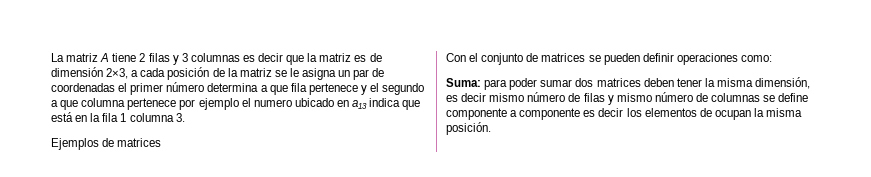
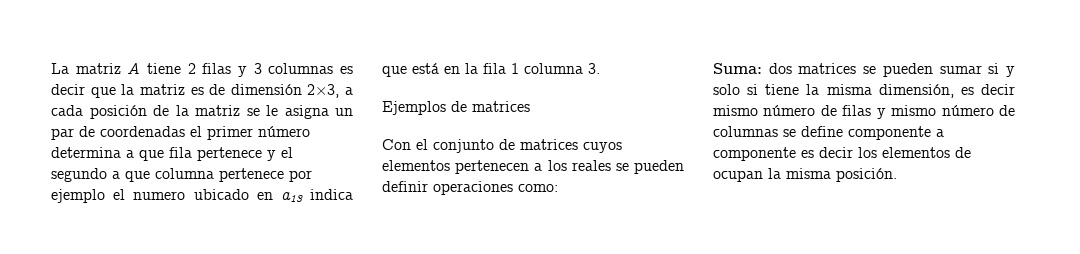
- Con el conjunto de matrices se pueden definir operaciones como:
+ Con el conjunto de matrices cuyos elementos pertenecen a los reales se pueden definir operaciones como:
- Suma: para poder sumar dos matrices deben tener la misma dimensión, es decir mismo número de filas y mismo número de columnas se define componente a componente es decir los elementos de ocupan la misma posición.
+ Suma: dos matrices se pueden sumar si y solo si tiene la misma dimensión, es decir mismo número de filas y mismo número de columnas se define componente a componente es decir los elementos de ocupan la misma posición.

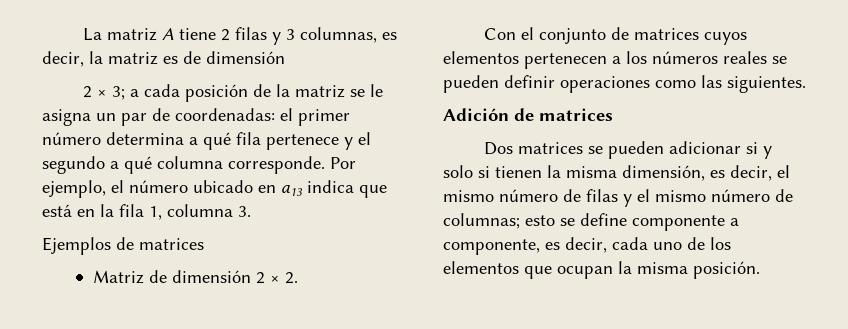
- La matriz A tiene 2 filas y 3 columnas es decir que la matriz es de dimensión 2×3, a cada posición de la matriz se le asigna un par de coordenadas el primer número determina a que fila pertenece y el segundo a que columna pertenece por ejemplo el numero ubicado en a13 indica que está en la fila 1 columna 3.
+ La matriz A tiene 2 filas y 3 columnas, es decir, la matriz es de dimensión
+ 2 × 3; a cada posición de la matriz se le asigna un par de coordenadas: el primer número determina a qué fila pertenece y el segundo a qué columna corresponde. Por ejemplo, el número ubicado en a13 indica que está en la fila 1, columna 3.
+ Matriz de dimensión 2 × 2.
- Con el conjunto de matrices cuyos elementos pertenecen a los reales se pueden definir operaciones como:
- Suma: dos matrices se pueden sumar si y solo si tiene la misma dimensión, es decir mismo número de filas y mismo número de columnas se define componente a componente es decir los elementos de ocupan la misma posición.
+ Con el conjunto de matrices cuyos elementos pertenecen a los números reales se pueden definir operaciones como las siguientes.
+ Adición de matrices
+ Dos matrices se pueden adicionar si y solo si tienen la misma dimensión, es decir, el mismo número de filas y el mismo número de columnas; esto se define componente a componente, es decir, cada uno de los elementos que ocupan la misma posición.

